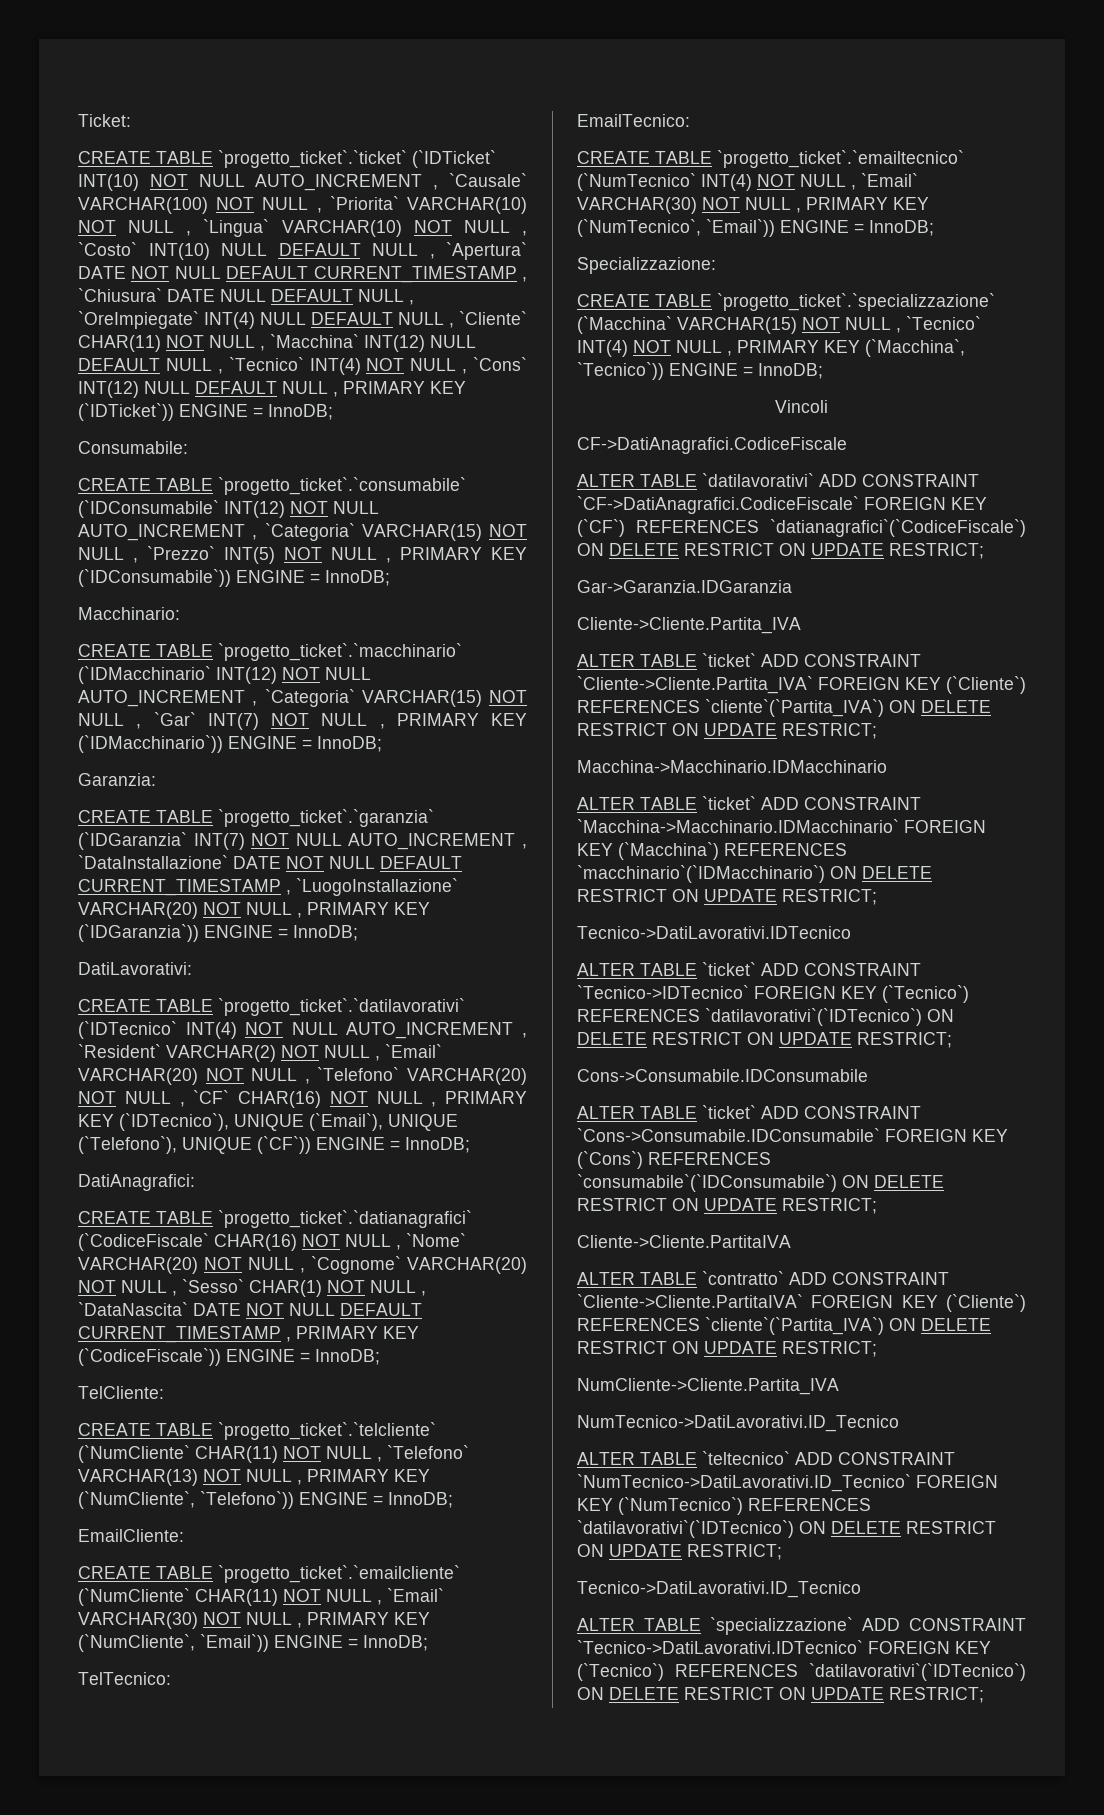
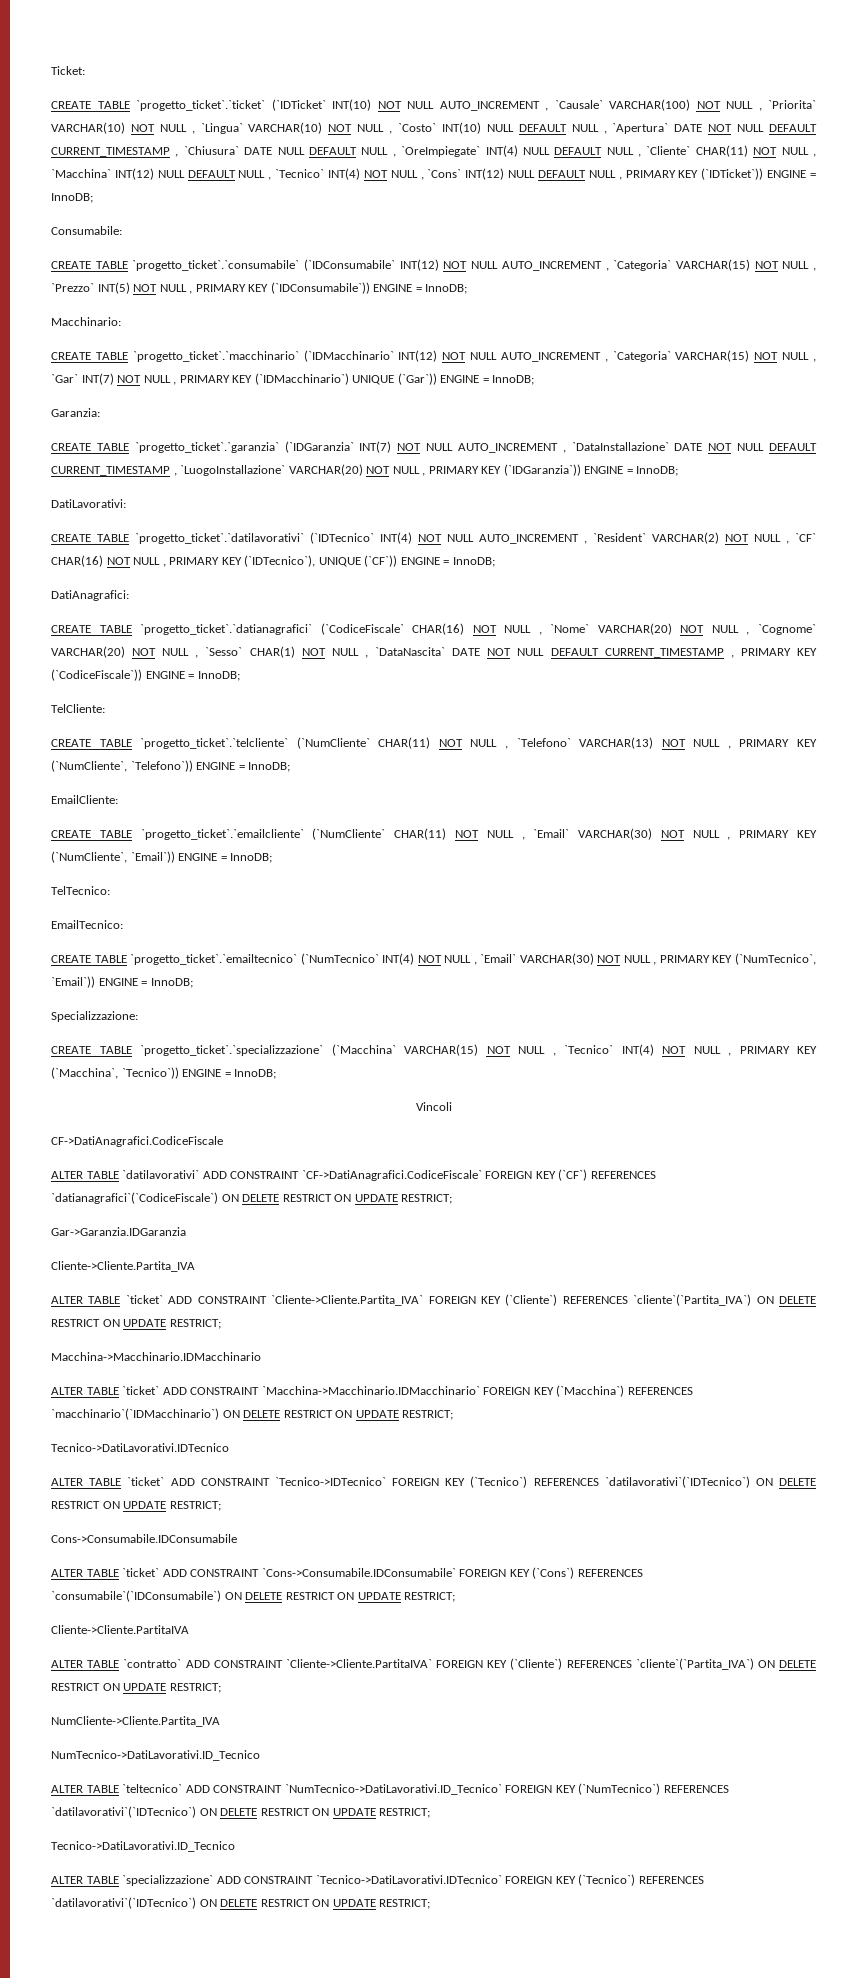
- CREATE TABLE `progetto_ticket`.`macchinario` (`IDMacchinario` INT(12) NOT NULL AUTO_INCREMENT , `Categoria` VARCHAR(15) NOT NULL , `Gar` INT(7) NOT NULL , PRIMARY KEY (`IDMacchinario`)) ENGINE = InnoDB;
+ CREATE TABLE `progetto_ticket`.`macchinario` (`IDMacchinario` INT(12) NOT NULL AUTO_INCREMENT , `Categoria` VARCHAR(15) NOT NULL , `Gar` INT(7) NOT NULL , PRIMARY KEY (`IDMacchinario`) UNIQUE (`Gar`)) ENGINE = InnoDB;
- CREATE TABLE `progetto_ticket`.`datilavorativi` (`IDTecnico` INT(4) NOT NULL AUTO_INCREMENT , `Resident` VARCHAR(2) NOT NULL , `Email` VARCHAR(20) NOT NULL , `Telefono` VARCHAR(20) NOT NULL , `CF` CHAR(16) NOT NULL , PRIMARY KEY (`IDTecnico`), UNIQUE (`Email`), UNIQUE (`Telefono`), UNIQUE (`CF`)) ENGINE = InnoDB;
+ CREATE TABLE `progetto_ticket`.`datilavorativi` (`IDTecnico` INT(4) NOT NULL AUTO_INCREMENT , `Resident` VARCHAR(2) NOT NULL , `CF` CHAR(16) NOT NULL , PRIMARY KEY (`IDTecnico`), UNIQUE (`CF`)) ENGINE = InnoDB;

